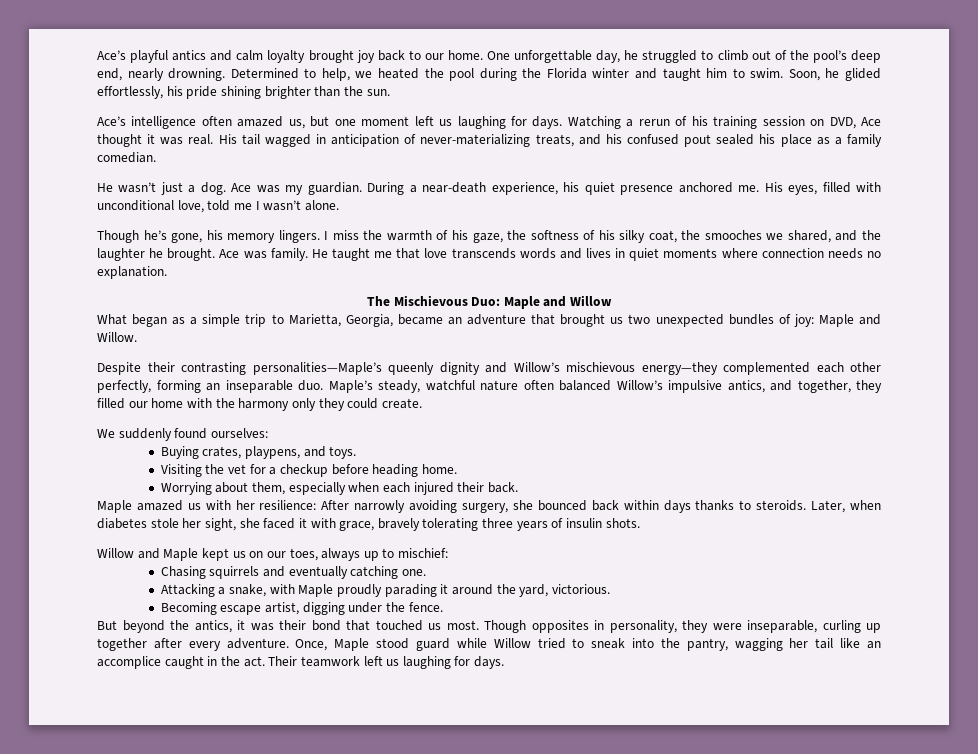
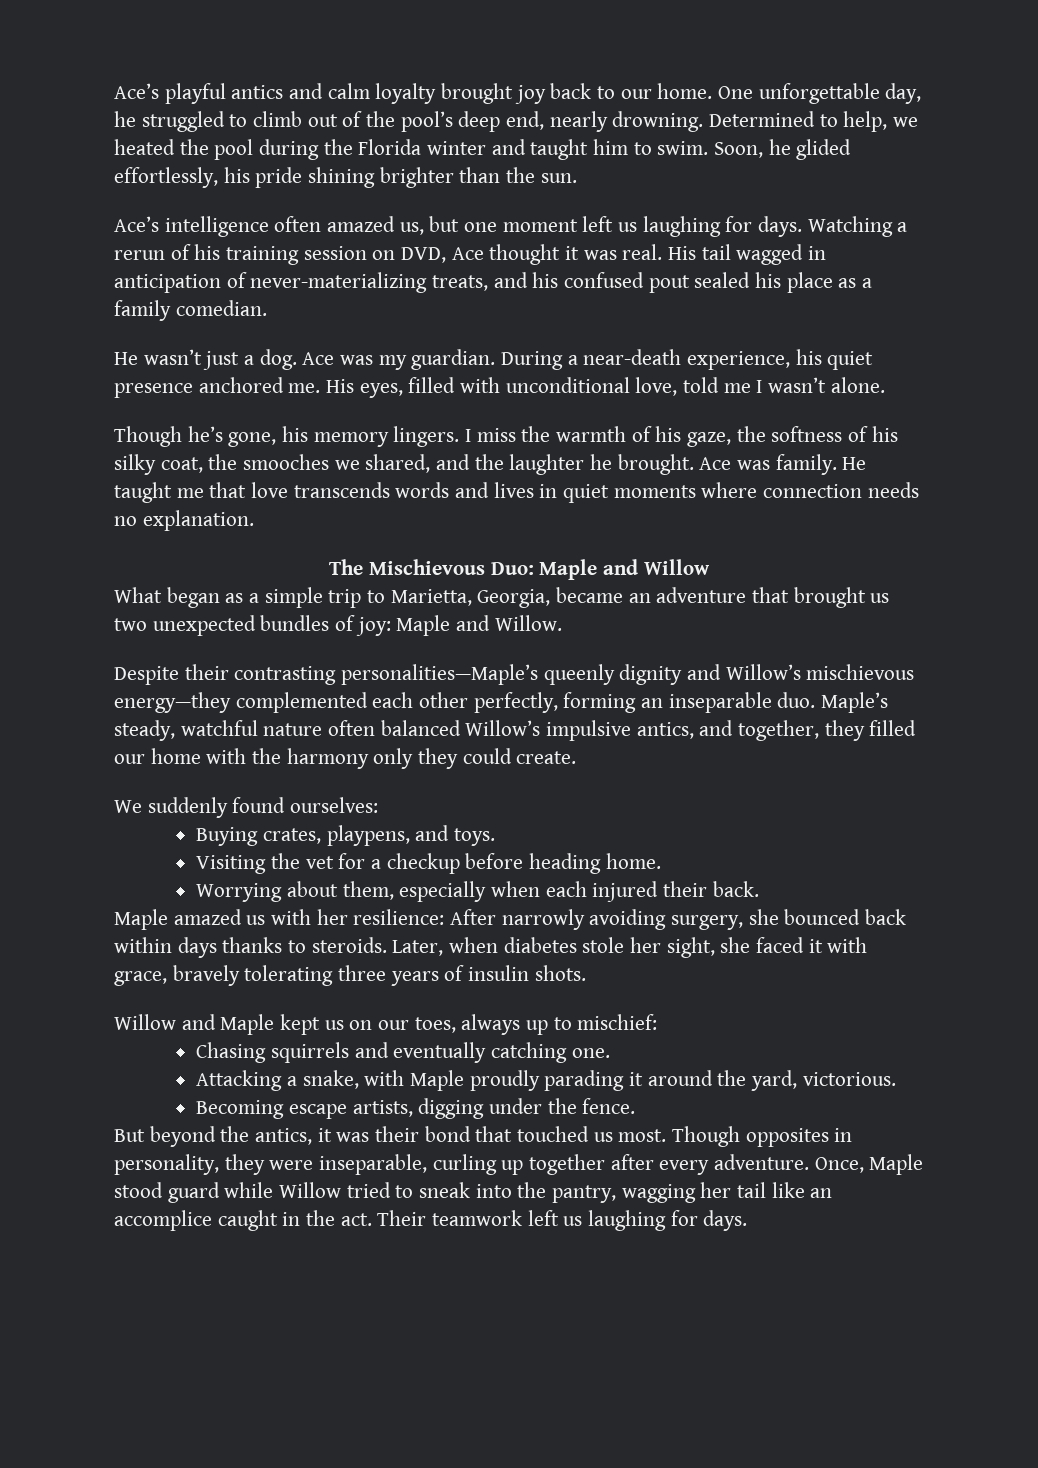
- Becoming escape artist, digging under the fence.
+ Becoming escape artists, digging under the fence.

